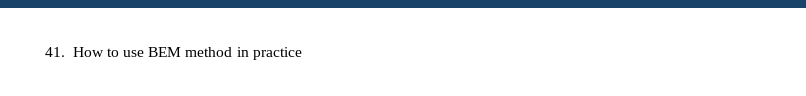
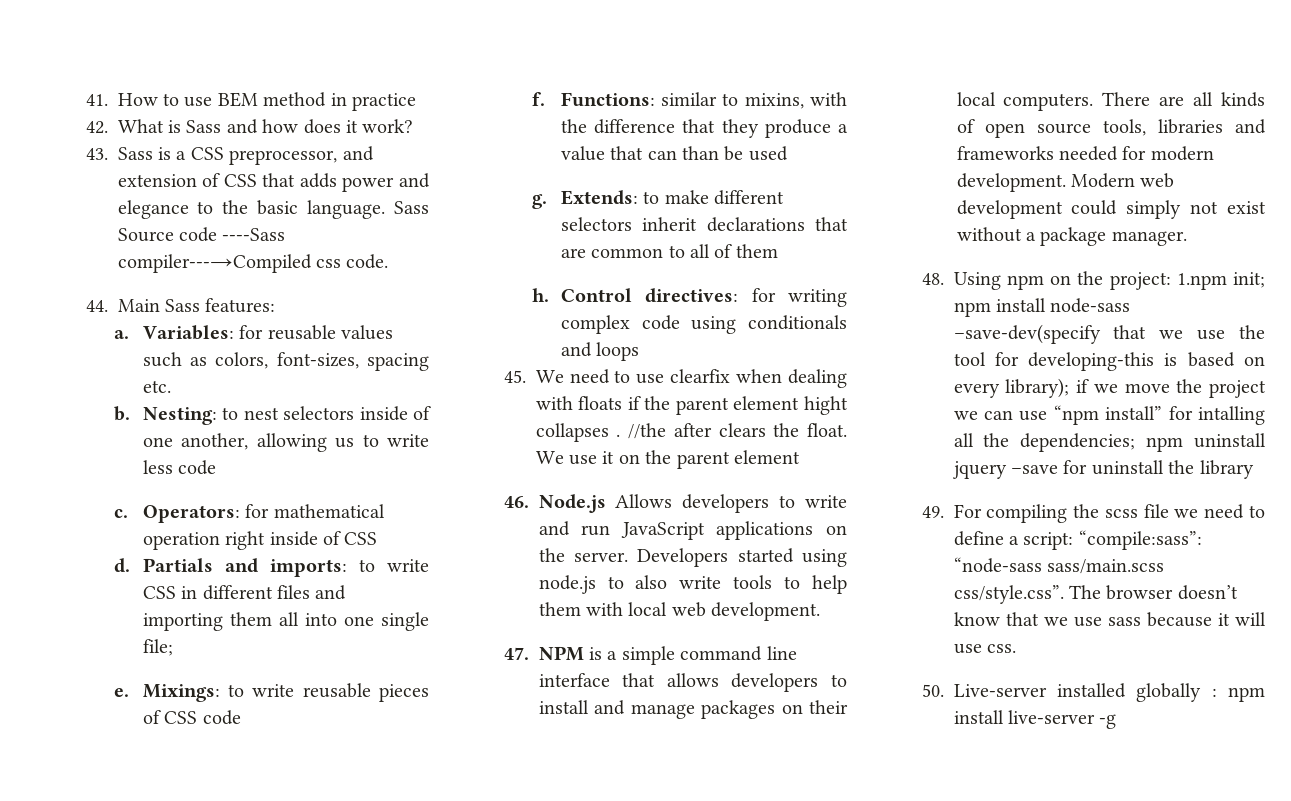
+ 42. What is Sass and how does it work?
+ 43. Sass is a CSS preprocessor, and extension of CSS that adds power and elegance to the basic language. Sass Source code ----Sass compiler---→Compiled css code.
+ 44. Main Sass features:
+ a. Variables: for reusable values such as colors, font-sizes, spacing etc.
+ b. Nesting: to nest selectors inside of one another, allowing us to write less code
+ c. Operators: for mathematical operation right inside of CSS
+ d. Partials and imports: to write CSS in different files and importing them all into one single file;
+ e. Mixings: to write reusable pieces of CSS code
+ f. Functions: similar to mixins, with the difference that they produce a value that can than be used
+ g. Extends: to make different selectors inherit declarations that are common to all of them
+ h. Control directives: for writing complex code using conditionals and loops
+ 45. We need to use clearfix when dealing with floats if the parent element hight collapses . //the after clears the float. We use it on the parent element
+ 46. Node.js Allows developers to write and run JavaScript applications on the server. Developers started using node.js to also write tools to help them with local web development.
+ 47. NPM is a simple command line interface that allows developers to install and manage packages on their local computers. There are all kinds of open source tools, libraries and frameworks needed for modern development. Modern web development could simply not exist without a package manager.
+ 48. Using npm on the project: 1.npm init; npm install node-sass –save-dev(specify that we use the tool for developing-this is based on every library); if we move the project we can use “npm install” for intalling all the dependencies; npm uninstall jquery –save for uninstall the library
+ 49. For compiling the scss file we need to define a script: “compile:sass”: “node-sass sass/main.scss css/style.css”. The browser doesn’t know that we use sass because it will use css.
+ 50. Live-server installed globally : npm install live-server -g

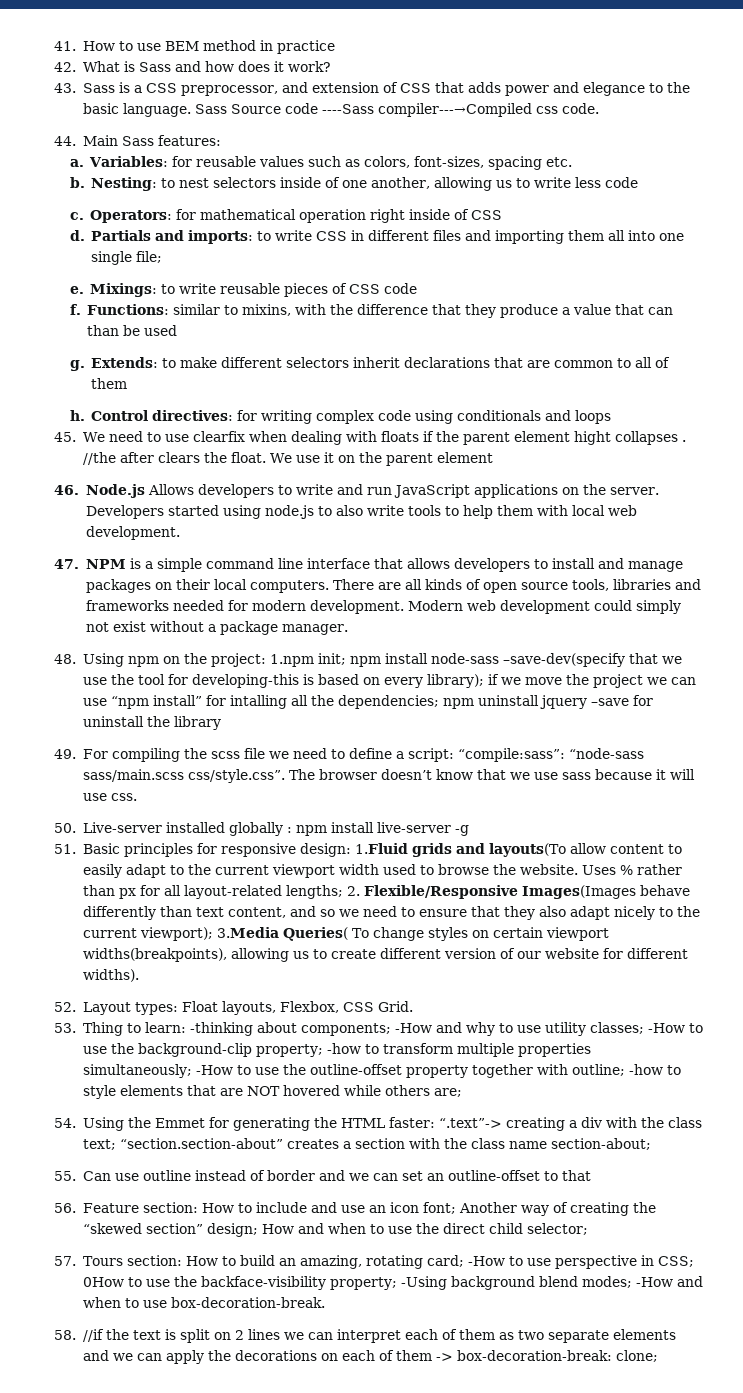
+ 51. Basic principles for responsive design: 1.Fluid grids and layouts(To allow content to easily adapt to the current viewport width used to browse the website. Uses % rather than px for all layout-related lengths; 2. Flexible/Responsive Images(Images behave differently than text content, and so we need to ensure that they also adapt nicely to the current viewport); 3.Media Queries( To change styles on certain viewport widths(breakpoints), allowing us to create different version of our website for different widths).
+ 52. Layout types: Float layouts, Flexbox, CSS Grid.
+ 53. Thing to learn: -thinking about components; -How and why to use utility classes; -How to use the background-clip property; -how to transform multiple properties simultaneously; -How to use the outline-offset property together with outline; -how to style elements that are NOT hovered while others are;
+ 54. Using the Emmet for generating the HTML faster: “.text”-> creating a div with the class text; “section.section-about” creates a section with the class name section-about;
+ 55. Can use outline instead of border and we can set an outline-offset to that
+ 56. Feature section: How to include and use an icon font; Another way of creating the “skewed section” design; How and when to use the direct child selector;
+ 57. Tours section: How to build an amazing, rotating card; -How to use perspective in CSS; 0How to use the backface-visibility property; -Using background blend modes; -How and when to use box-decoration-break.
+ 58. //if the text is split on 2 lines we can interpret each of them as two separate elements and we can apply the decorations on each of them -> box-decoration-break: clone;

